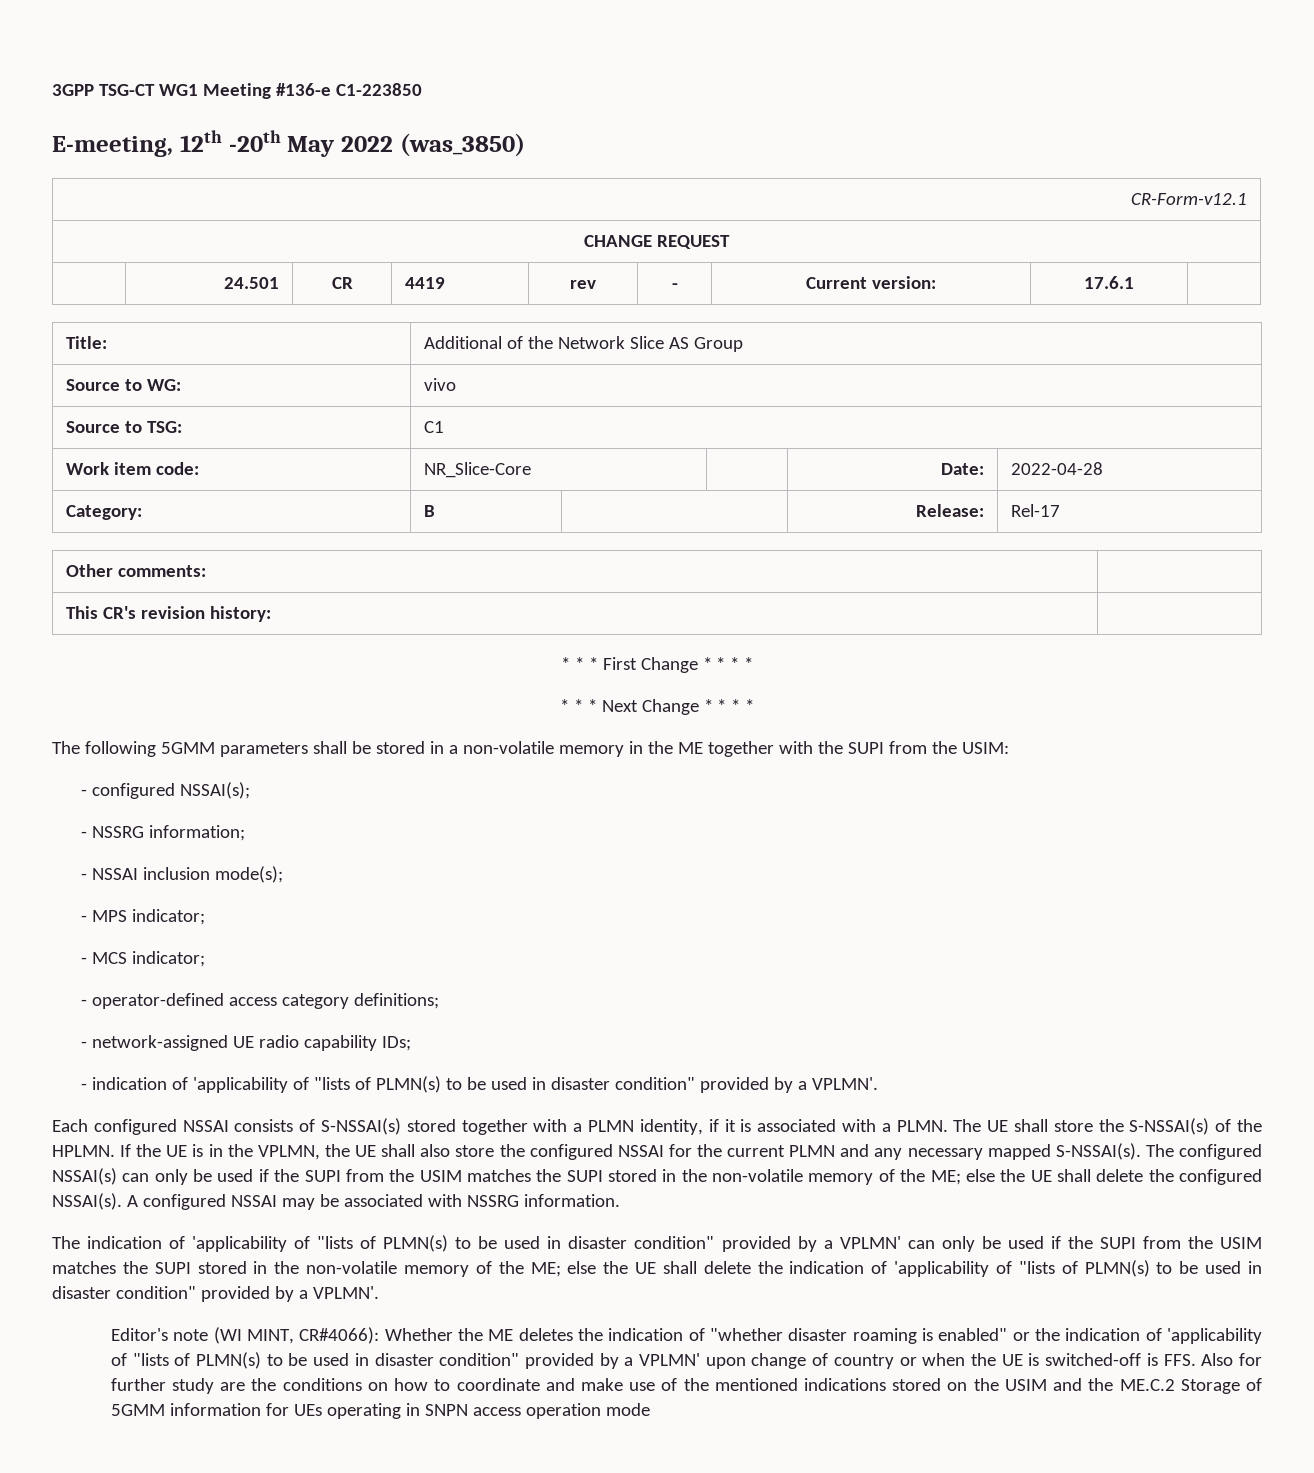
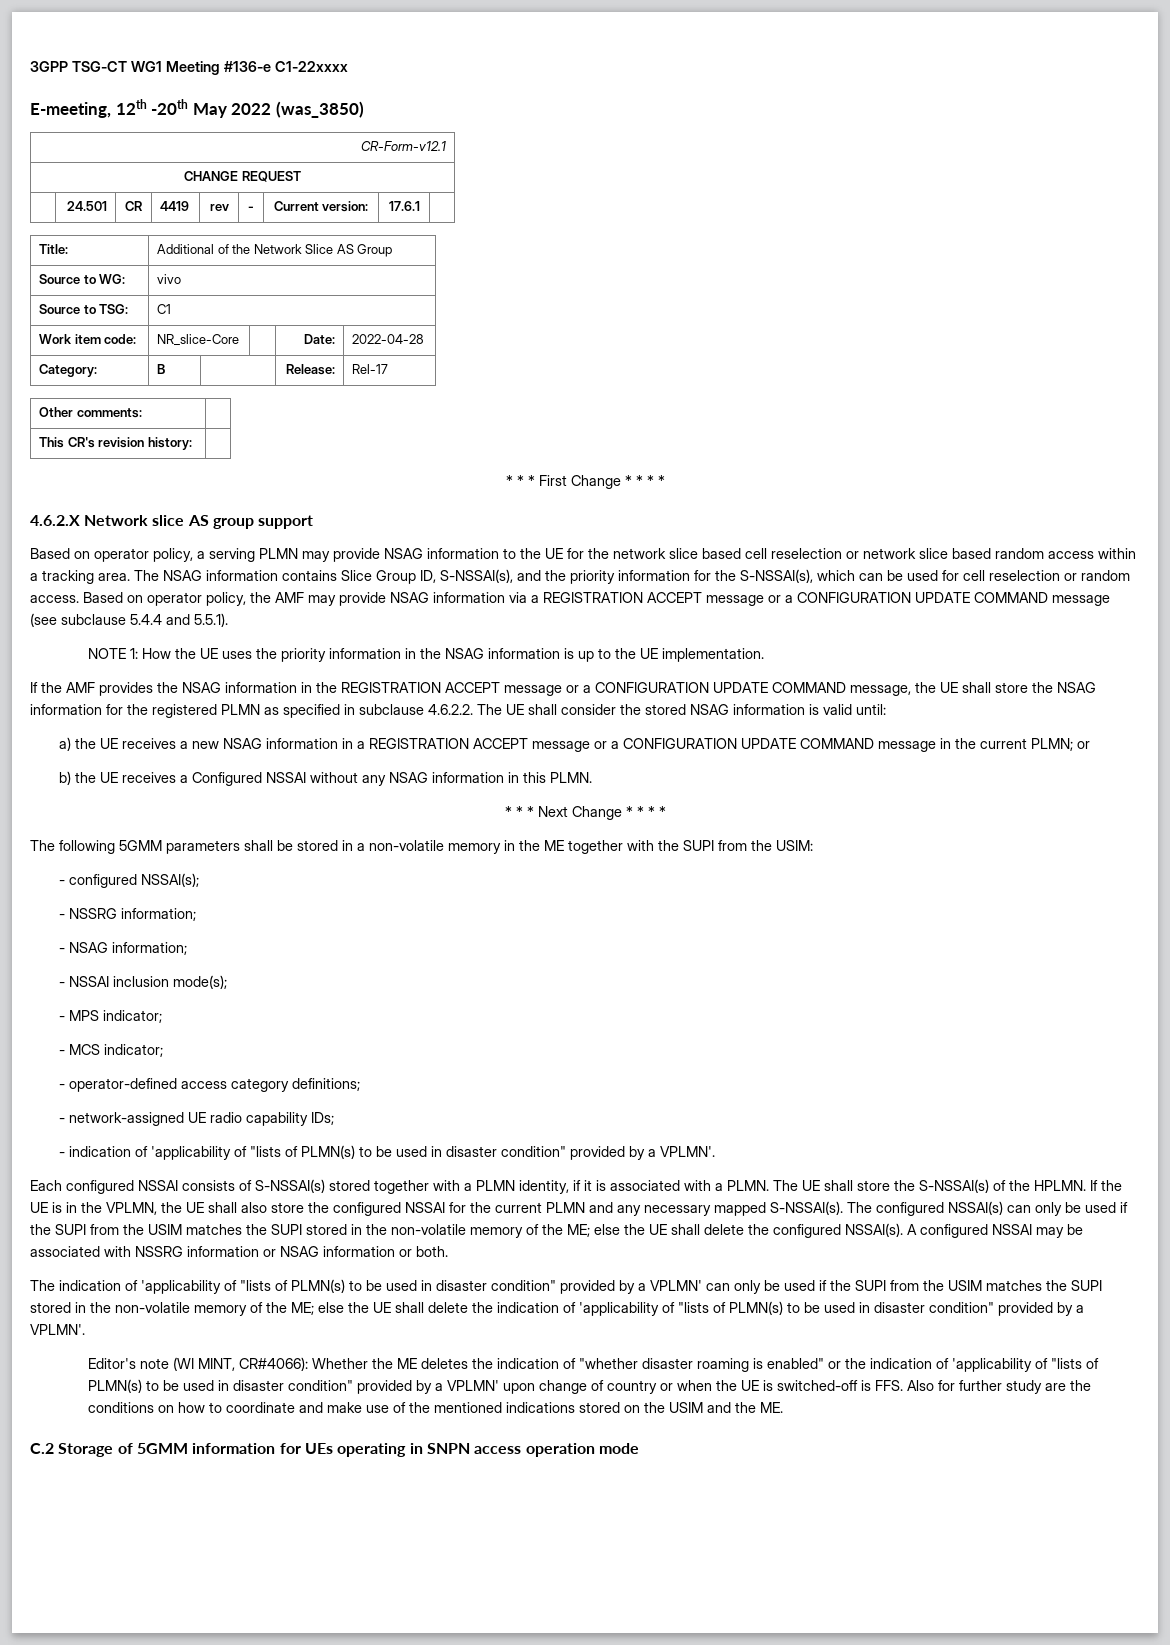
- 3GPP TSG-CT WG1 Meeting #136-e C1-223850
+ 3GPP TSG-CT WG1 Meeting #136-e C1-22xxxx
- Work item code: | NR_Slice-Core | | Date: | 2022-04-28
+ Work item code: | NR_slice-Core | | Date: | 2022-04-28
+ 4.6.2.X Network slice AS group support
+ Based on operator policy, a serving PLMN may provide NSAG information to the UE for the network slice based cell reselection or network slice based random access within a tracking area. The NSAG information contains Slice Group ID, S-NSSAI(s), and the priority information for the S-NSSAI(s), which can be used for cell reselection or random access. Based on operator policy, the AMF may provide NSAG information via a REGISTRATION ACCEPT message or a CONFIGURATION UPDATE COMMAND message (see subclause 5.4.4 and 5.5.1).
+ NOTE 1: How the UE uses the priority information in the NSAG information is up to the UE implementation.
+ If the AMF provides the NSAG information in the REGISTRATION ACCEPT message or a CONFIGURATION UPDATE COMMAND message, the UE shall store the NSAG information for the registered PLMN as specified in subclause 4.6.2.2. The UE shall consider the stored NSAG information is valid until:
+ a) the UE receives a new NSAG information in a REGISTRATION ACCEPT message or a CONFIGURATION UPDATE COMMAND message in the current PLMN; or
+ b) the UE receives a Configured NSSAI without any NSAG information in this PLMN.
+ - NSAG information;
- A configured NSSAI may be associated with NSSRG information.
+ A configured NSSAI may be associated with NSSRG information or NSAG information or both.
- Whether the ME deletes the indication of "whether disaster roaming is enabled" or the indication of 'applicability of "lists of PLMN(s) to be used in disaster condition" provided by a VPLMN' upon change of country or when the UE is switched-off is FFS. Also for further study are the conditions on how to coordinate and make use of the mentioned indications stored on the USIM and the ME.C.2 Storage of 5GMM information for UEs operating in SNPN access operation mode
+ Whether the ME deletes the indication of "whether disaster roaming is enabled" or the indication of 'applicability of "lists of PLMN(s) to be used in disaster condition" provided by a VPLMN' upon change of country or when the UE is switched-off is FFS. Also for further study are the conditions on how to coordinate and make use of the mentioned indications stored on the USIM and the ME.
+ C.2 Storage of 5GMM information for UEs operating in SNPN access operation mode

